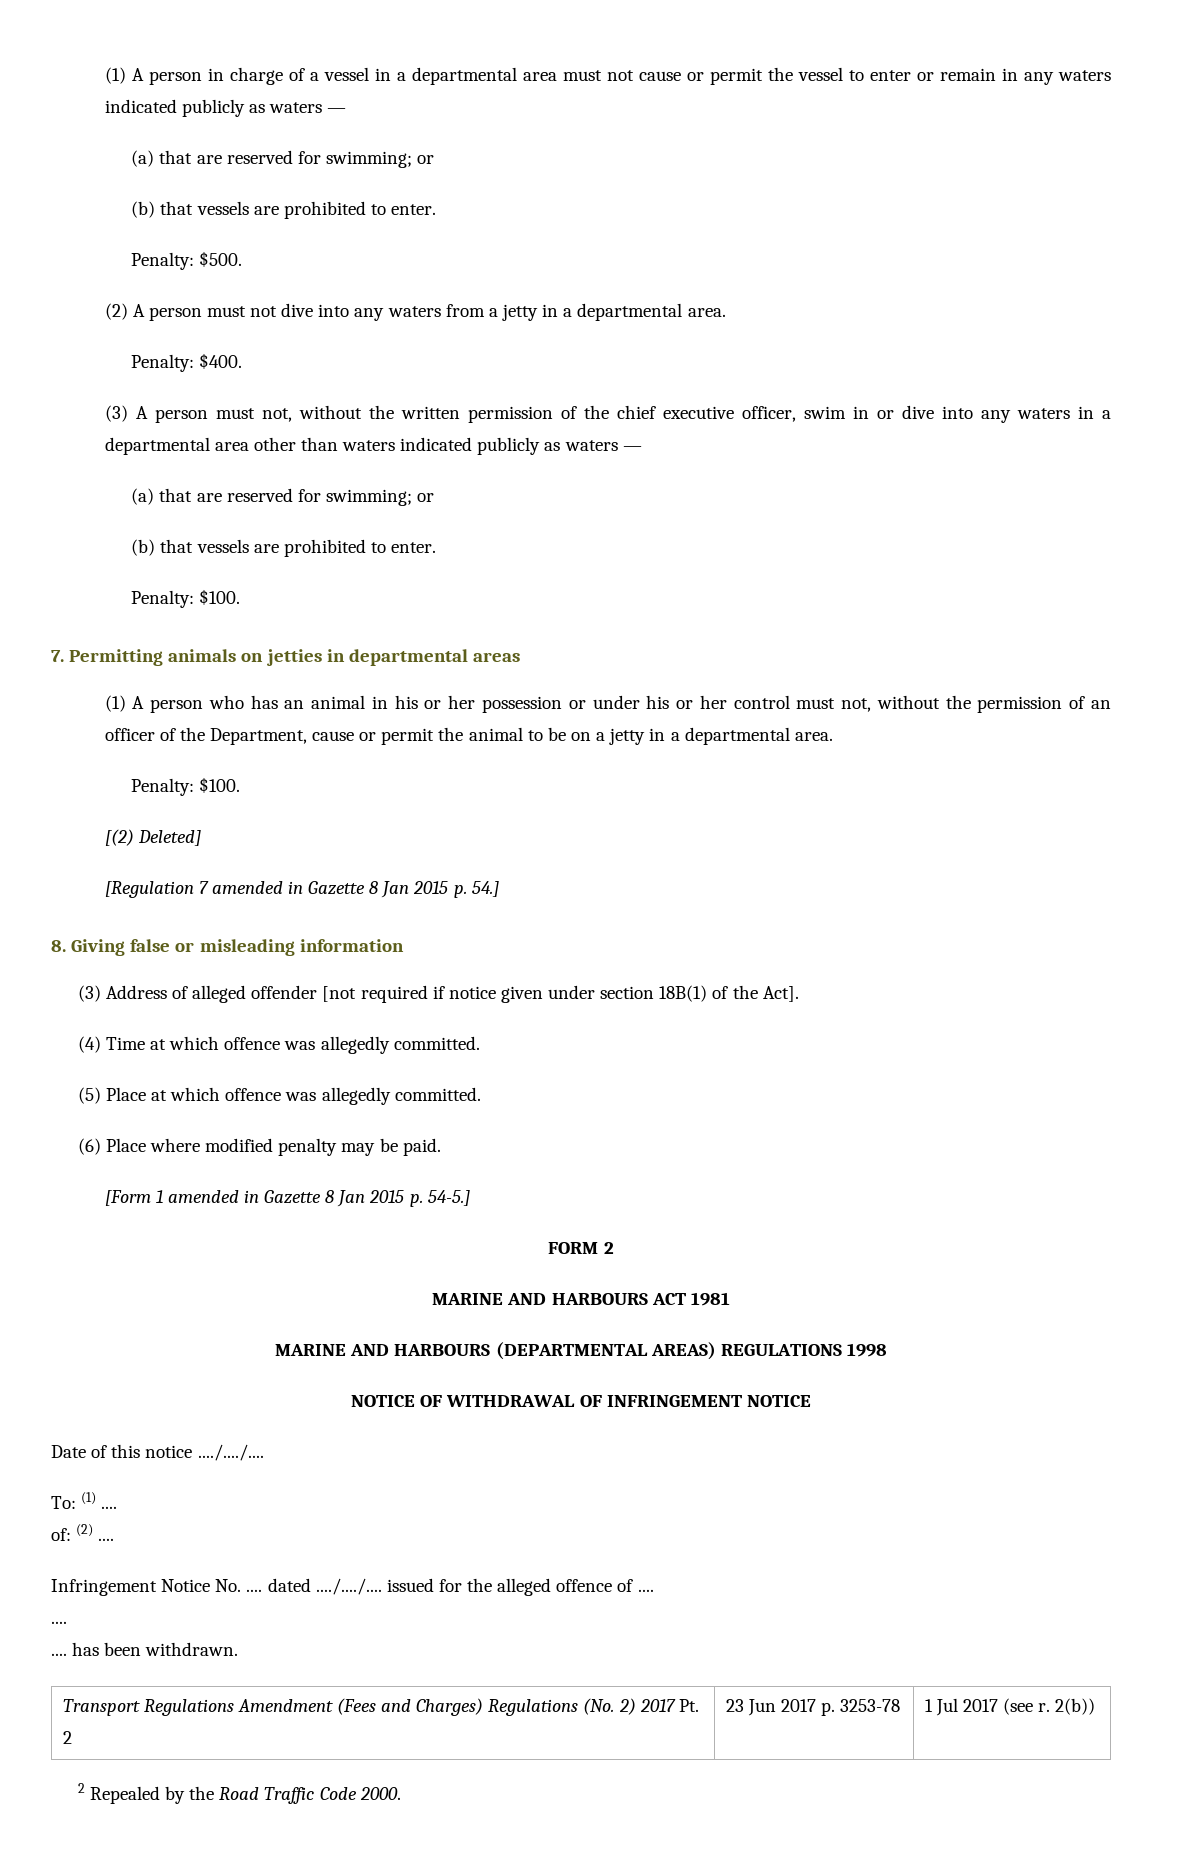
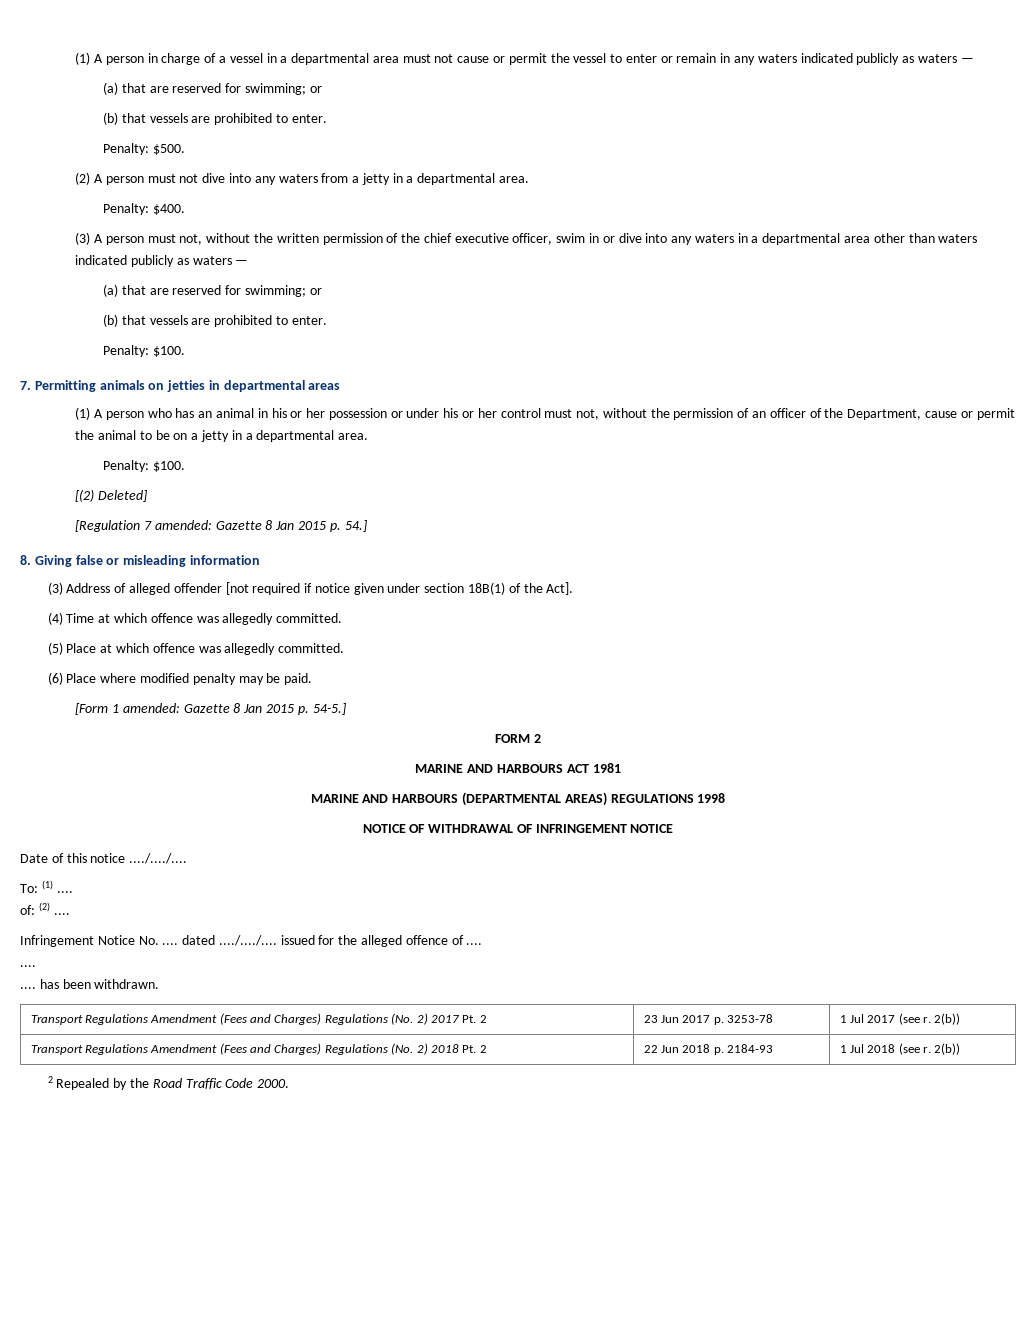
- [Regulation 7 amended in Gazette 8 Jan 2015 p. 54.]
+ [Regulation 7 amended: Gazette 8 Jan 2015 p. 54.]
- [Form 1 amended in Gazette 8 Jan 2015 p. 54-5.]
+ [Form 1 amended: Gazette 8 Jan 2015 p. 54-5.]
+ Transport Regulations Amendment (Fees and Charges) Regulations (No. 2) 2018 Pt. 2 | 22 Jun 2018 p. 2184-93 | 1 Jul 2018 (see r. 2(b))

